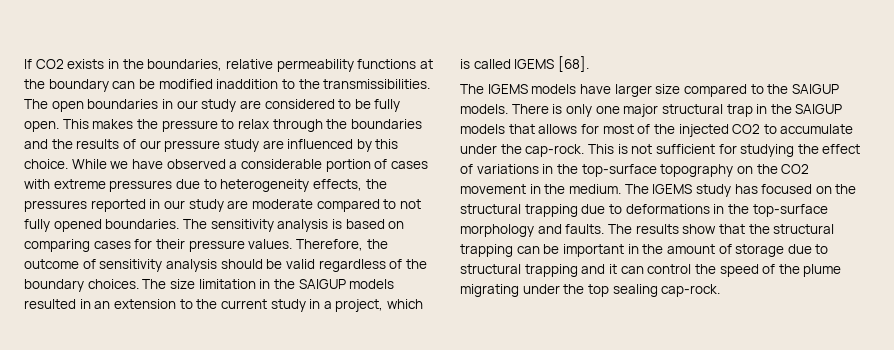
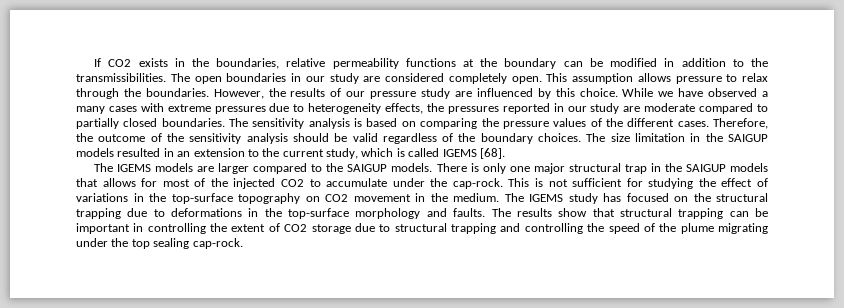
- If CO2 exists in the boundaries, relative permeability functions at the boundary can be modified inaddition to the transmissibilities.
+ If CO2 exists in the boundaries, relative permeability functions at the boundary can be modified in addition to the transmissibilities.
- The open boundaries in our study are considered to be fully open. This makes the pressure to relax through the boundaries and the results of our pressure study are influenced by this choice.
+ The open boundaries in our study are considered completely open. This assumption allows pressure to relax through the boundaries. However, the results of our pressure study are influenced by this choice.
- While we have observed a considerable portion of cases with extreme pressures due to heterogeneity effects, the pressures reported in our study are moderate compared to not fully opened boundaries.
+ While we have observed a many cases with extreme pressures due to heterogeneity effects, the pressures reported in our study are moderate compared to partially closed boundaries.
- The sensitivity analysis is based on comparing cases for their pressure values.
+ The sensitivity analysis is based on comparing the pressure values of the different cases.
- Therefore, the outcome of sensitivity analysis should be valid regardless of the boundary choices.
+ Therefore, the outcome of the sensitivity analysis should be valid regardless of the boundary choices.
- The size limitation in the SAIGUP models resulted in an extension to the current study in a project, which is called IGEMS [68].
+ The size limitation in the SAIGUP models resulted in an extension to the current study, which is called IGEMS [68].
- The IGEMS models have larger size compared to the SAIGUP models.
+ The IGEMS models are larger compared to the SAIGUP models.
- This is not sufficient for studying the effect of variations in the top-surface topography on the CO2 movement in the medium.
+ This is not sufficient for studying the effect of variations in the top-surface topography on CO2 movement in the medium.
- The results show that the structural trapping can be important in the amount of storage due to structural trapping and it can control the speed of the plume migrating under the top sealing cap-rock.
+ The results show that structural trapping can be important in controlling the extent of CO2 storage due to structural trapping and controlling the speed of the plume migrating under the top sealing cap-rock.

